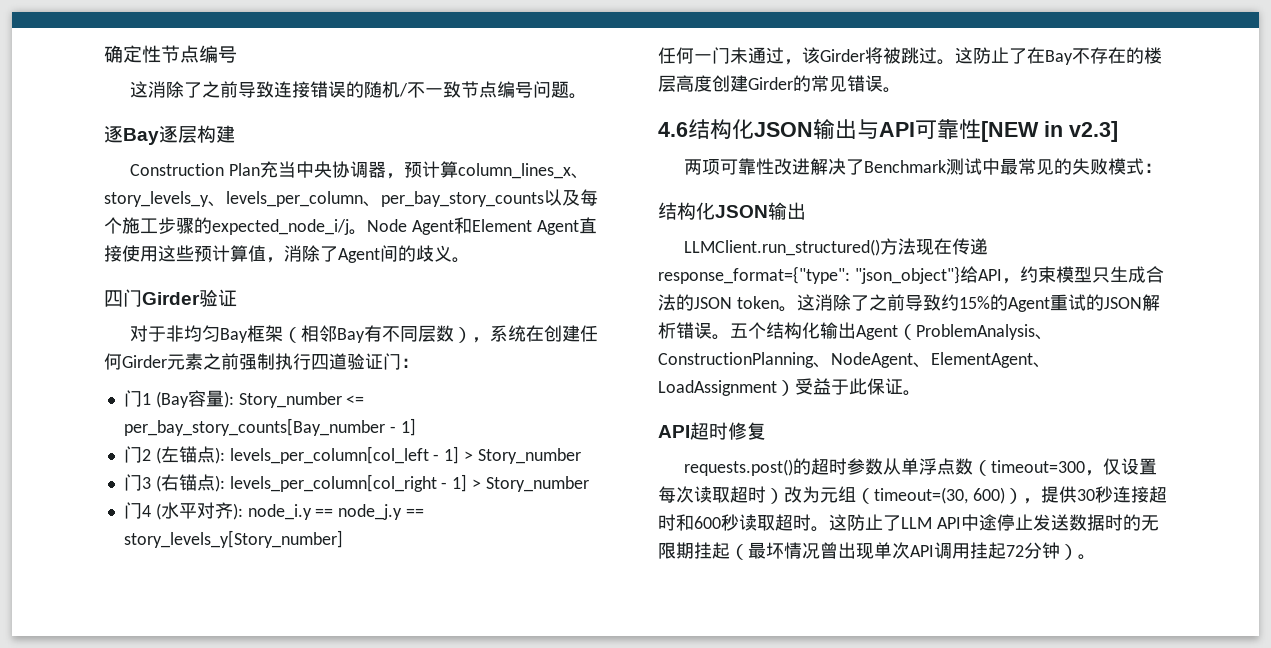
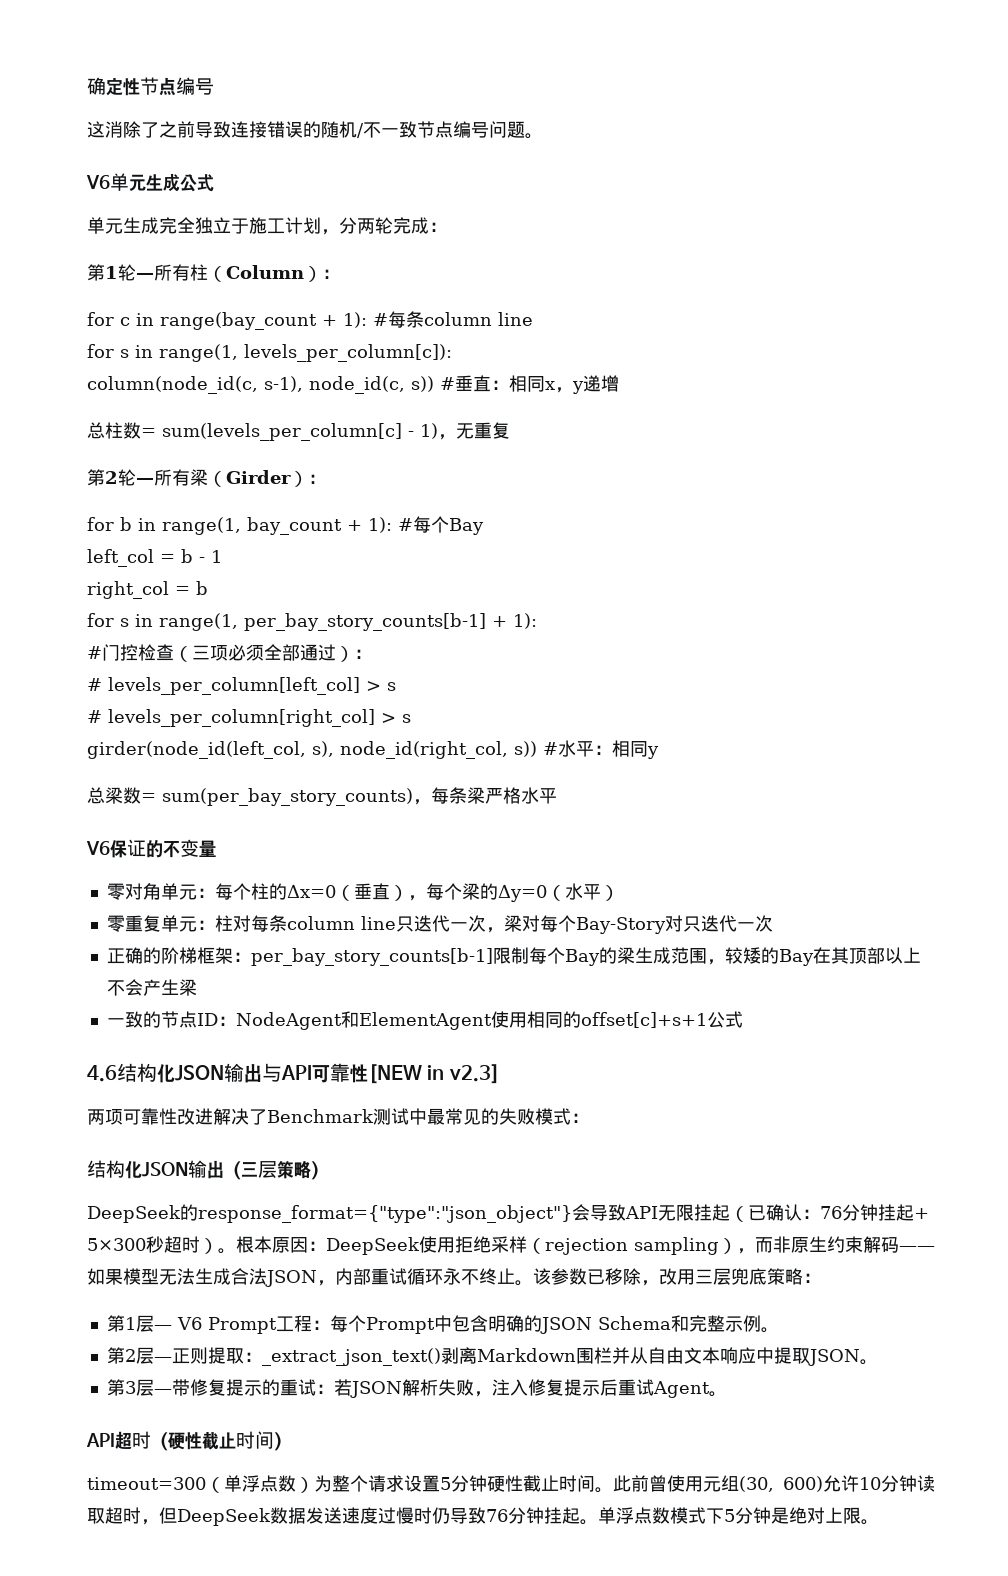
- 逐Bay逐层构建
- Construction Plan充当中央协调器，预计算column_lines_x、story_levels_y、levels_per_column、per_bay_story_counts以及每个施工步骤的expected_node_i/j。Node Agent和Element Agent直接使用这些预计算值，消除了Agent间的歧义。
- 四门Girder验证
- 对于非均匀Bay框架（相邻Bay有不同层数），系统在创建任何Girder元素之前强制执行四道验证门：
- 门1 (Bay容量): Story_number <= per_bay_story_counts[Bay_number - 1]
- 门2 (左锚点): levels_per_column[col_left - 1] > Story_number
- 门3 (右锚点): levels_per_column[col_right - 1] > Story_number
- 门4 (水平对齐): node_i.y == node_j.y == story_levels_y[Story_number]
- 任何一门未通过，该Girder将被跳过。这防止了在Bay不存在的楼层高度创建Girder的常见错误。
+ V6单元生成公式
+ 单元生成完全独立于施工计划，分两轮完成：
+ 第1轮—所有柱（Column）：
+ for c in range(bay_count + 1): #每条column line
+ for s in range(1, levels_per_column[c]):
+ column(node_id(c, s-1), node_id(c, s)) #垂直：相同x，y递增
+ 总柱数= sum(levels_per_column[c] - 1)，无重复
+ 第2轮—所有梁（Girder）：
+ for b in range(1, bay_count + 1): #每个Bay
+ left_col = b - 1
+ right_col = b
+ for s in range(1, per_bay_story_counts[b-1] + 1):
+ #门控检查（三项必须全部通过）：
+ # levels_per_column[left_col] > s
+ # levels_per_column[right_col] > s
+ girder(node_id(left_col, s), node_id(right_col, s)) #水平：相同y
+ 总梁数= sum(per_bay_story_counts)，每条梁严格水平
+ V6保证的不变量
+ 零对角单元：每个柱的Δx=0（垂直），每个梁的Δy=0（水平）
+ 零重复单元：柱对每条column line只迭代一次，梁对每个Bay-Story对只迭代一次
+ 正确的阶梯框架：per_bay_story_counts[b-1]限制每个Bay的梁生成范围，较矮的Bay在其顶部以上不会产生梁
+ 一致的节点ID：NodeAgent和ElementAgent使用相同的offset[c]+s+1公式
  两项可靠性改进解决了Benchmark测试中最常见的失败模式：
- 结构化JSON输出
- LLMClient.run_structured()方法现在传递response_format={"type": "json_object"}给API，约束模型只生成合法的JSON token。这消除了之前导致约15%的Agent重试的JSON解析错误。五个结构化输出Agent（ProblemAnalysis、ConstructionPlanning、NodeAgent、ElementAgent、LoadAssignment）受益于此保证。
- API超时修复
- requests.post()的超时参数从单浮点数（timeout=300，仅设置每次读取超时）改为元组（timeout=(30, 600)），提供30秒连接超时和600秒读取超时。这防止了LLM API中途停止发送数据时的无限期挂起（最坏情况曾出现单次API调用挂起72分钟）。
+ 结构化JSON输出（三层策略）
+ DeepSeek的response_format={"type":"json_object"}会导致API无限挂起（已确认：76分钟挂起+ 5×300秒超时）。根本原因：DeepSeek使用拒绝采样（rejection sampling），而非原生约束解码——如果模型无法生成合法JSON，内部重试循环永不终止。该参数已移除，改用三层兜底策略：
+ 第1层— V6 Prompt工程：每个Prompt中包含明确的JSON Schema和完整示例。
+ 第2层—正则提取：_extract_json_text()剥离Markdown围栏并从自由文本响应中提取JSON。
+ 第3层—带修复提示的重试：若JSON解析失败，注入修复提示后重试Agent。
+ API超时（硬性截止时间）
+ timeout=300（单浮点数）为整个请求设置5分钟硬性截止时间。此前曾使用元组(30, 600)允许10分钟读取超时，但DeepSeek数据发送速度过慢时仍导致76分钟挂起。单浮点数模式下5分钟是绝对上限。

